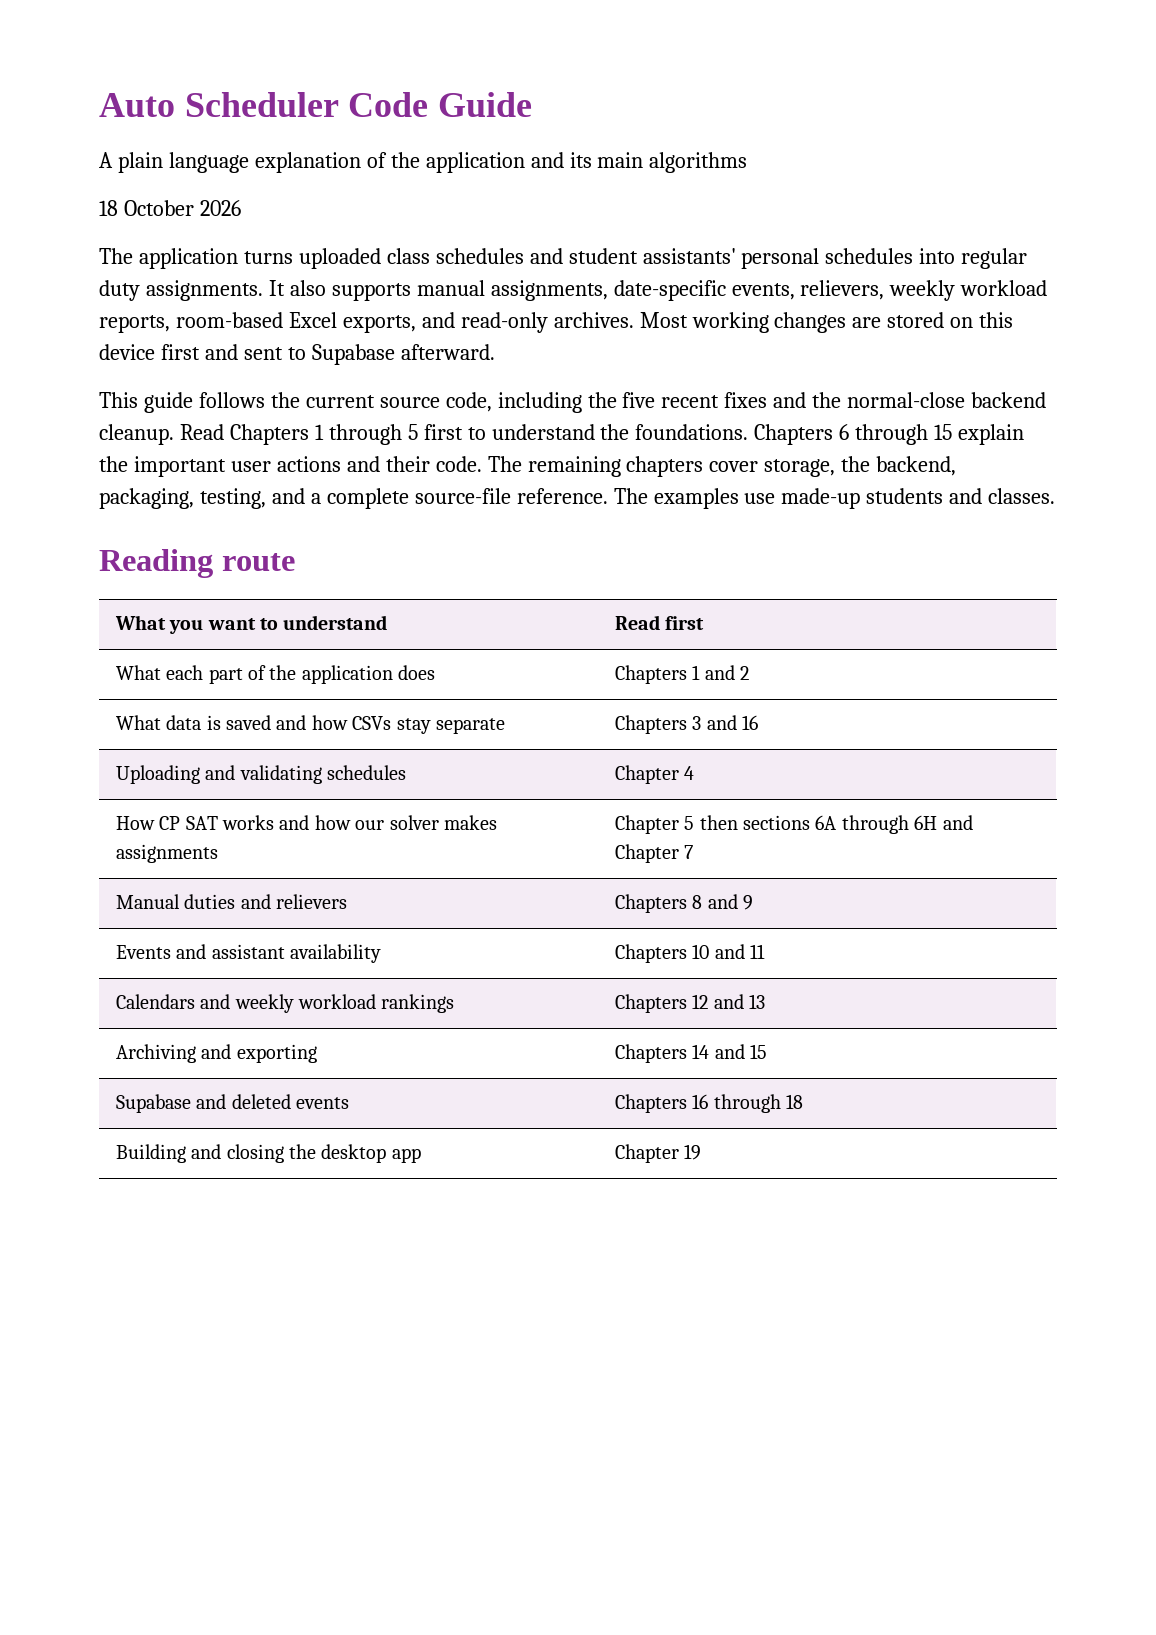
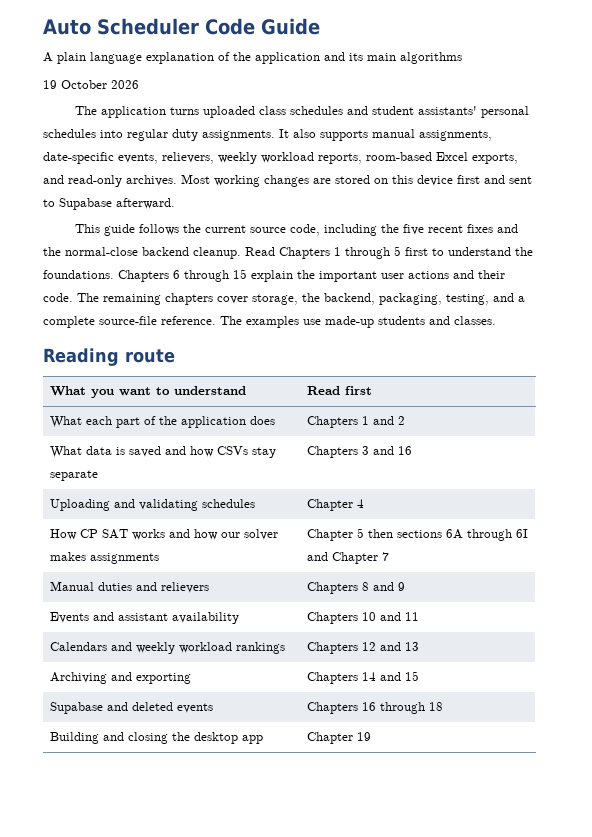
- 18 October 2026
+ 19 October 2026
- How CP SAT works and how our solver makes assignments | Chapter 5 then sections 6A through 6H and Chapter 7
+ How CP SAT works and how our solver makes assignments | Chapter 5 then sections 6A through 6I and Chapter 7

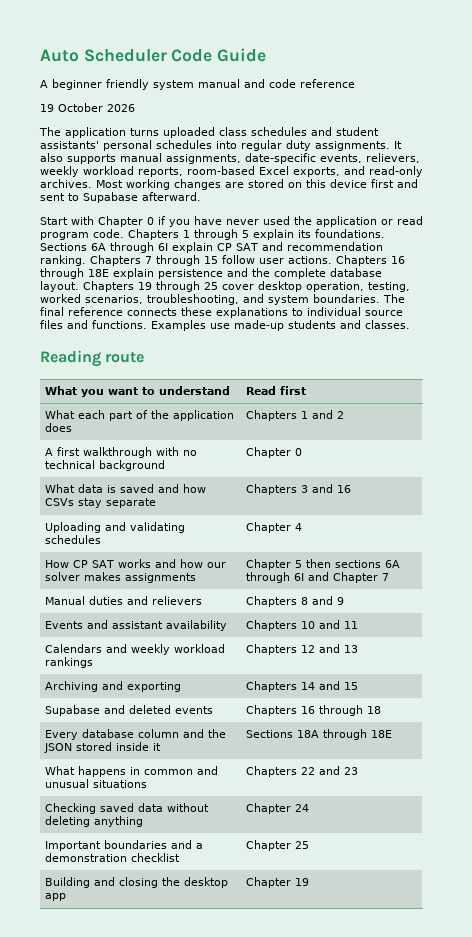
- A plain language explanation of the application and its main algorithms
+ A beginner friendly system manual and code reference
- This guide follows the current source code, including the five recent fixes and the normal-close backend cleanup. Read Chapters 1 through 5 first to understand the foundations. Chapters 6 through 15 explain the important user actions and their code. The remaining chapters cover storage, the backend, packaging, testing, and a complete source-file reference. The examples use made-up students and classes.
+ Start with Chapter 0 if you have never used the application or read program code. Chapters 1 through 5 explain its foundations. Sections 6A through 6I explain CP SAT and recommendation ranking. Chapters 7 through 15 follow user actions. Chapters 16 through 18E explain persistence and the complete database layout. Chapters 19 through 25 cover desktop operation, testing, worked scenarios, troubleshooting, and system boundaries. The final reference connects these explanations to individual source files and functions. Examples use made-up students and classes.
+ A first walkthrough with no technical background | Chapter 0
+ Every database column and the JSON stored inside it | Sections 18A through 18E
+ What happens in common and unusual situations | Chapters 22 and 23
+ Checking saved data without deleting anything | Chapter 24
+ Important boundaries and a demonstration checklist | Chapter 25

